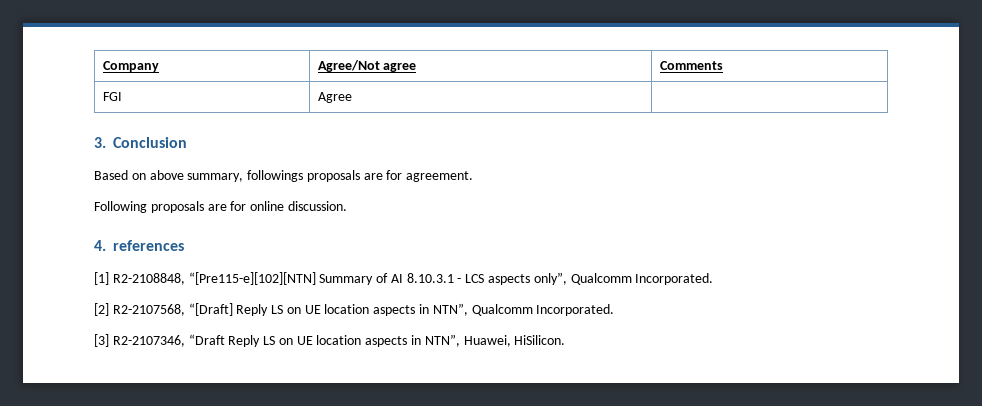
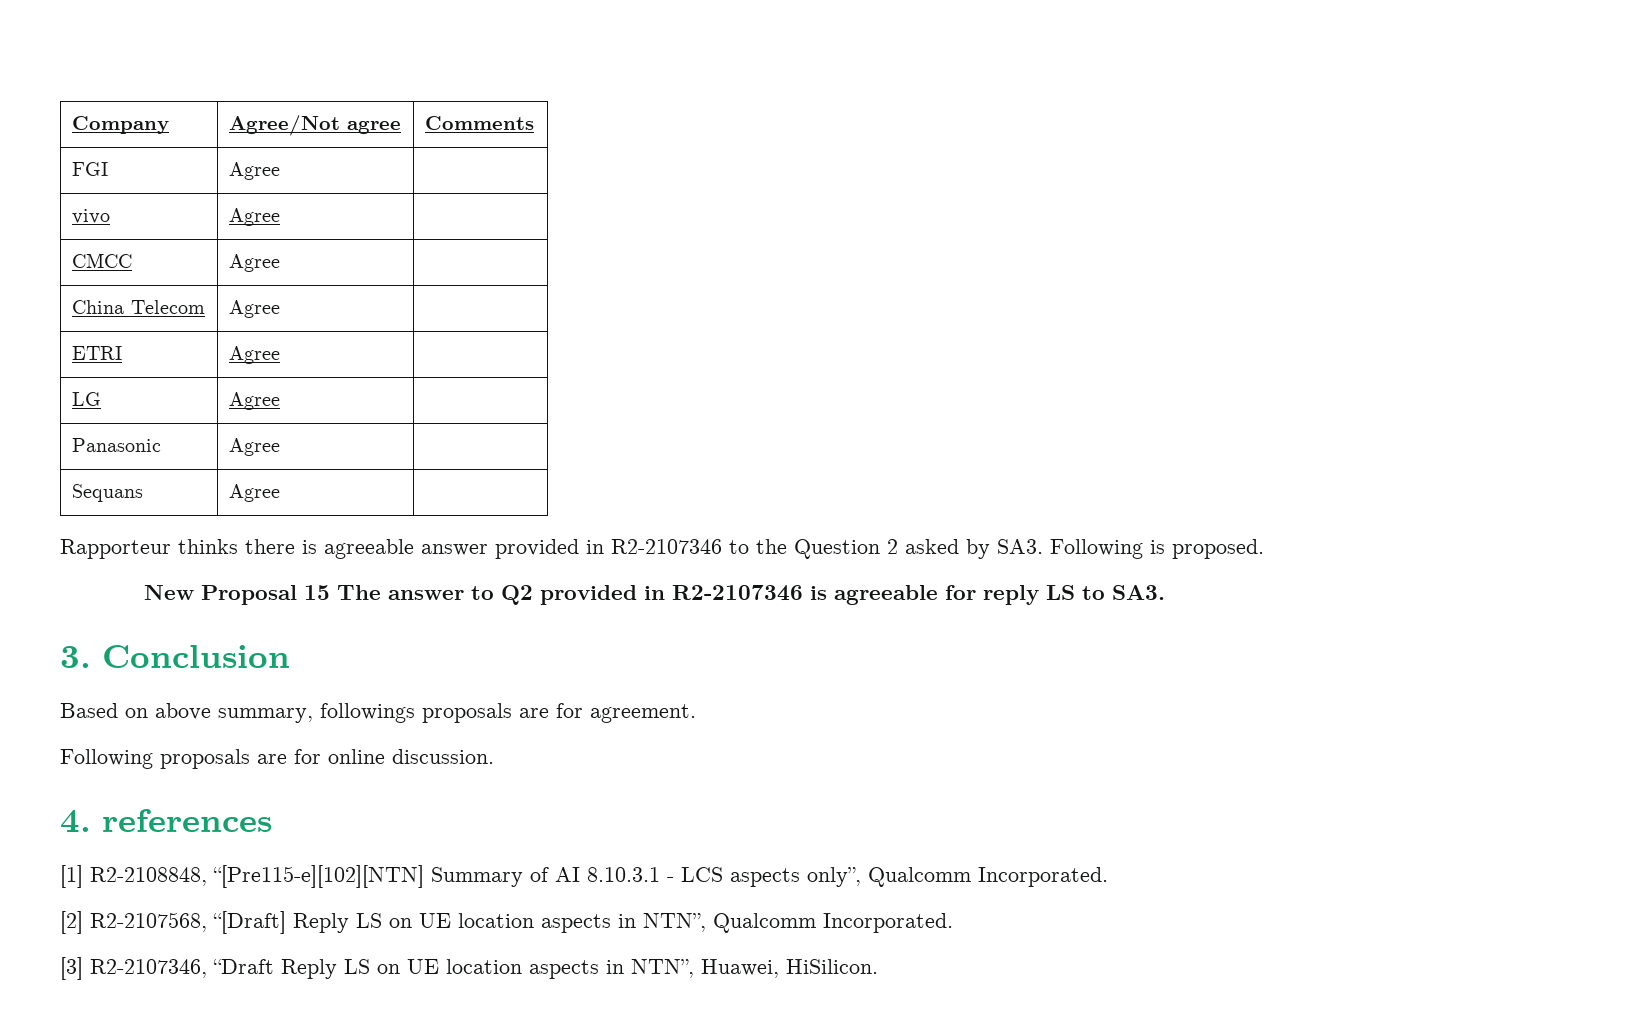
+ vivo | Agree |
+ CMCC | Agree |
+ China Telecom | Agree |
+ ETRI | Agree |
+ LG | Agree |
+ Panasonic | Agree |
+ Sequans | Agree |
+ Rapporteur thinks there is agreeable answer provided in R2-2107346 to the Question 2 asked by SA3. Following is proposed.
+ New Proposal 15 The answer to Q2 provided in R2-2107346 is agreeable for reply LS to SA3.

